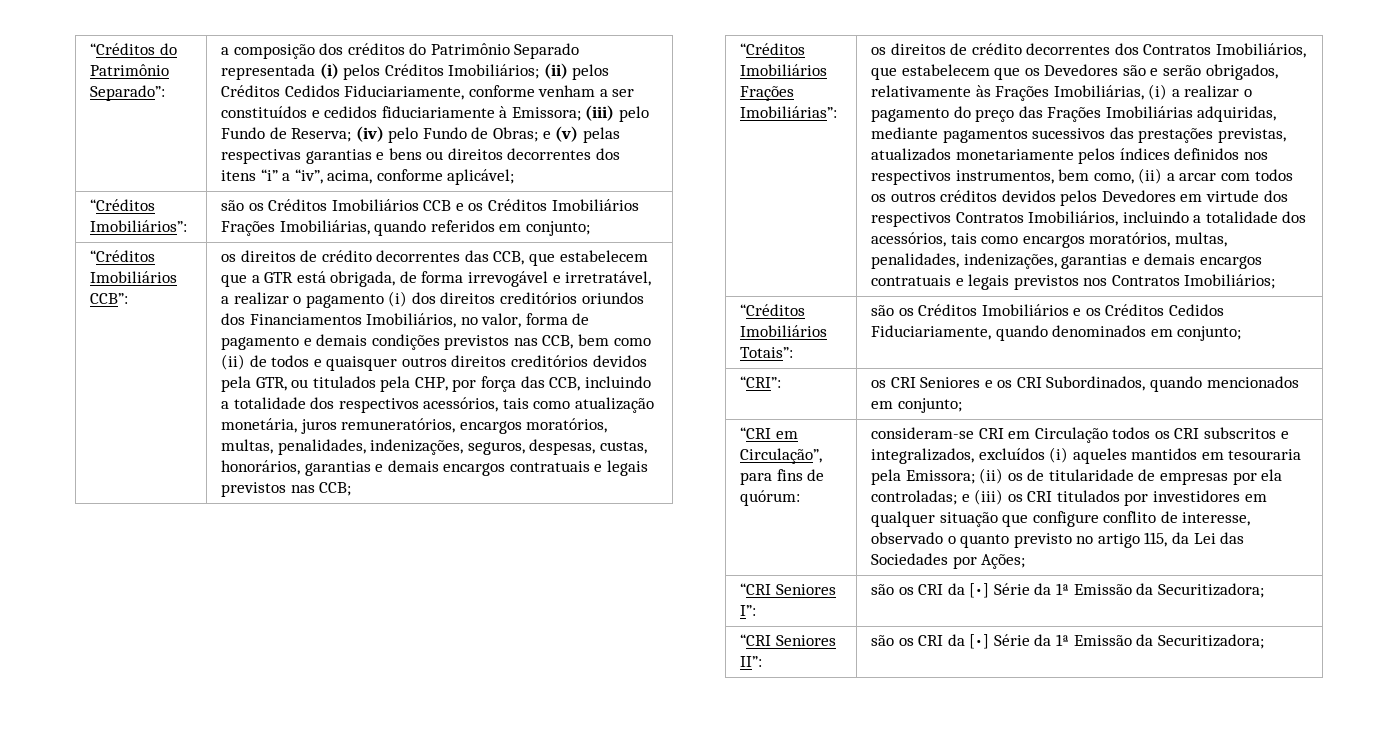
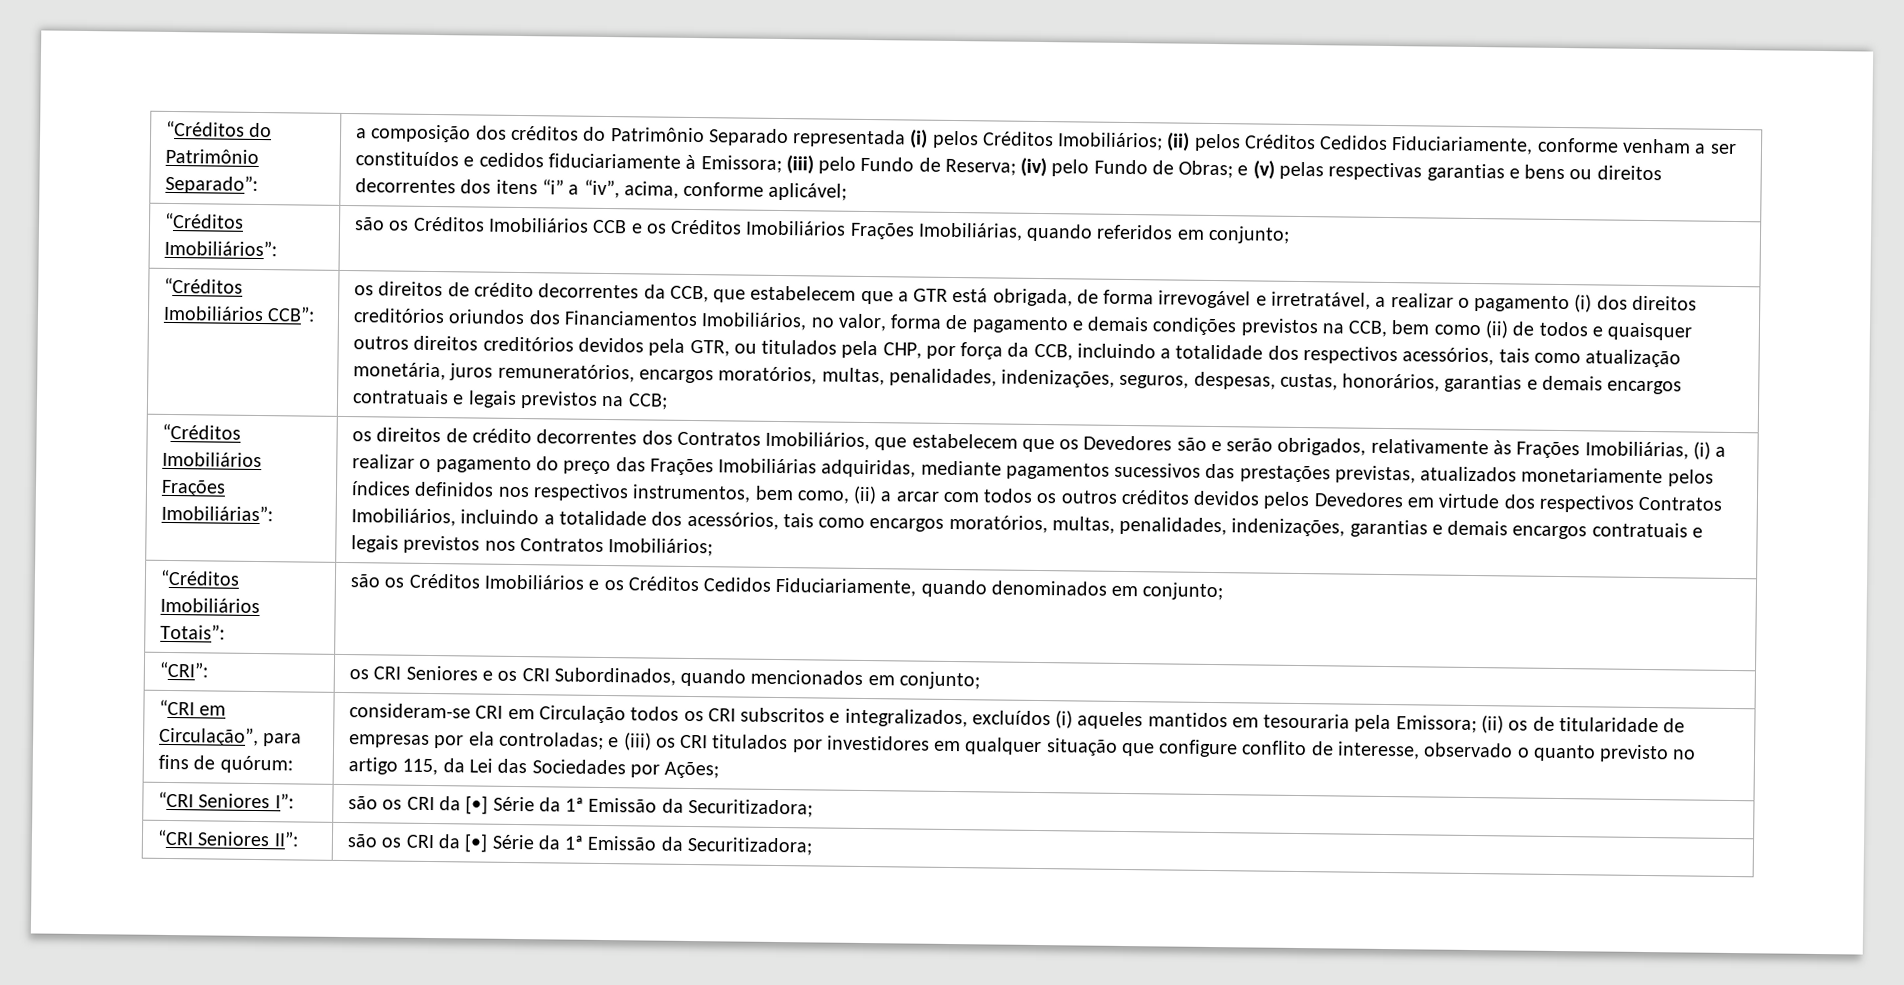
- os direitos de crédito decorrentes das CCB, que estabelecem que a GTR está obrigada, de forma irrevogável e irretratável, a realizar o pagamento (i) dos direitos creditórios oriundos dos Financiamentos Imobiliários, no valor, forma de pagamento e demais condições previstos nas CCB, bem como (ii) de todos e quaisquer outros direitos creditórios devidos pela GTR, ou titulados pela CHP, por força das CCB, incluindo a totalidade dos respectivos acessórios, tais como atualização monetária, juros remuneratórios, encargos moratórios, multas, penalidades, indenizações, seguros, despesas, custas, honorários, garantias e demais encargos contratuais e legais previstos nas CCB;
+ os direitos de crédito decorrentes da CCB, que estabelecem que a GTR está obrigada, de forma irrevogável e irretratável, a realizar o pagamento (i) dos direitos creditórios oriundos dos Financiamentos Imobiliários, no valor, forma de pagamento e demais condições previstos na CCB, bem como (ii) de todos e quaisquer outros direitos creditórios devidos pela GTR, ou titulados pela CHP, por força da CCB, incluindo a totalidade dos respectivos acessórios, tais como atualização monetária, juros remuneratórios, encargos moratórios, multas, penalidades, indenizações, seguros, despesas, custas, honorários, garantias e demais encargos contratuais e legais previstos na CCB;

